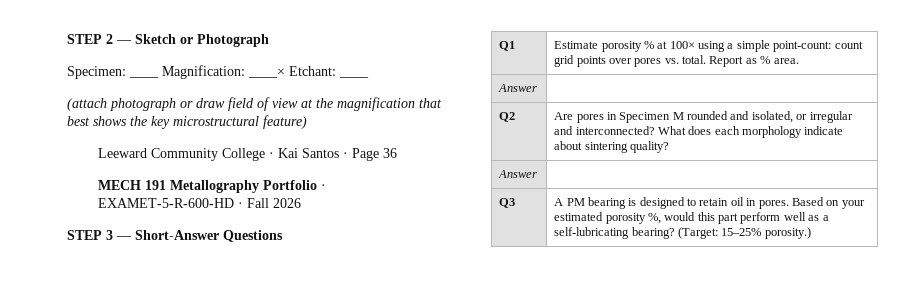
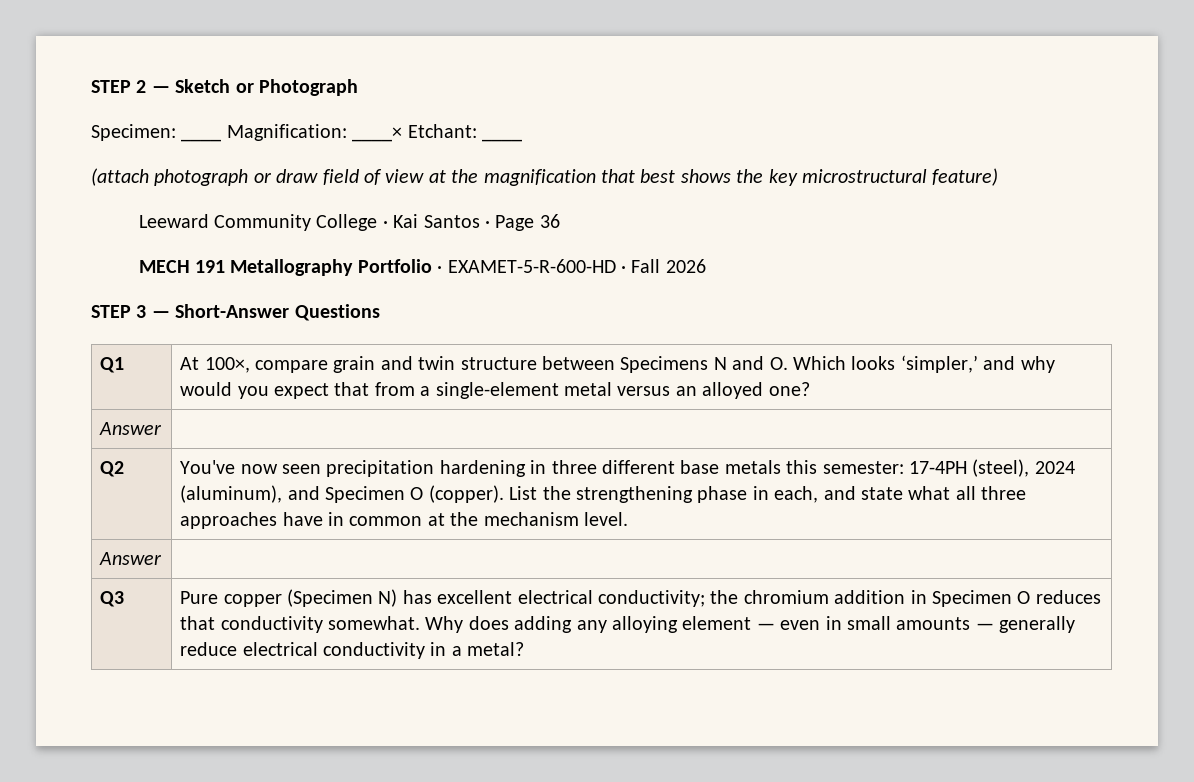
- Q1 | Estimate porosity % at 100× using a simple point-count: count grid points over pores vs. total. Report as % area.
+ Q1 | At 100×, compare grain and twin structure between Specimens N and O. Which looks ‘simpler,’ and why would you expect that from a single-element metal versus an alloyed one?
  Answer |
- Q2 | Are pores in Specimen M rounded and isolated, or irregular and interconnected? What does each morphology indicate about sintering quality?
+ Q2 | You've now seen precipitation hardening in three different base metals this semester: 17-4PH (steel), 2024 (aluminum), and Specimen O (copper). List the strengthening phase in each, and state what all three approaches have in common at the mechanism level.
  Answer |
- Q3 | A PM bearing is designed to retain oil in pores. Based on your estimated porosity %, would this part perform well as a self-lubricating bearing? (Target: 15–25% porosity.)
+ Q3 | Pure copper (Specimen N) has excellent electrical conductivity; the chromium addition in Specimen O reduces that conductivity somewhat. Why does adding any alloying element — even in small amounts — generally reduce electrical conductivity in a metal?

